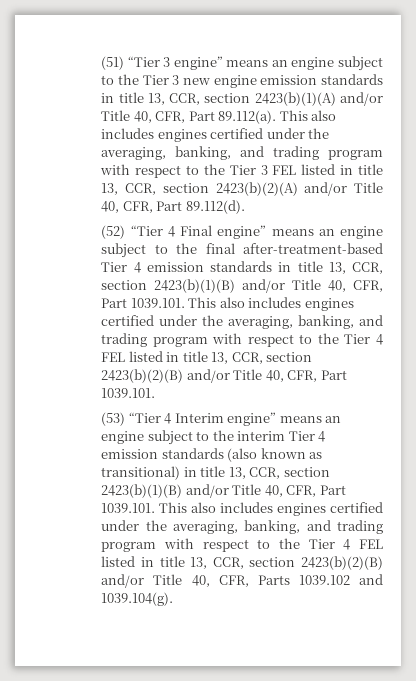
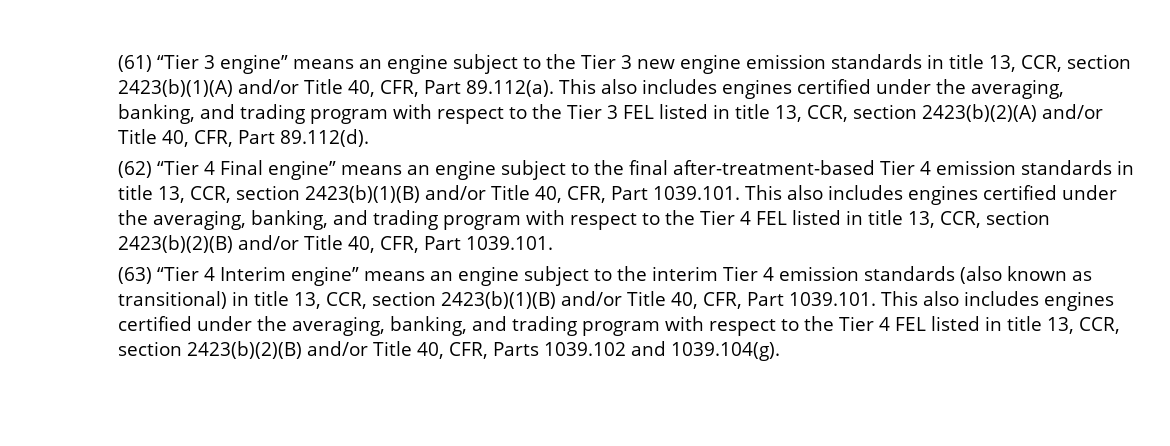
- (51) “Tier 3 engine” means an engine subject to the Tier 3 new engine emission standards in title 13, CCR, section 2423(b)(1)(A) and/or Title 40, CFR, Part 89.112(a). This also includes engines certified under the averaging, banking, and trading program with respect to the Tier 3 FEL listed in title 13, CCR, section 2423(b)(2)(A) and/or Title 40, CFR, Part 89.112(d).
+ (61) “Tier 3 engine” means an engine subject to the Tier 3 new engine emission standards in title 13, CCR, section 2423(b)(1)(A) and/or Title 40, CFR, Part 89.112(a). This also includes engines certified under the averaging, banking, and trading program with respect to the Tier 3 FEL listed in title 13, CCR, section 2423(b)(2)(A) and/or Title 40, CFR, Part 89.112(d).
- (52) “Tier 4 Final engine” means an engine subject to the final after-treatment-based Tier 4 emission standards in title 13, CCR, section 2423(b)(1)(B) and/or Title 40, CFR, Part 1039.101. This also includes engines certified under the averaging, banking, and trading program with respect to the Tier 4 FEL listed in title 13, CCR, section 2423(b)(2)(B) and/or Title 40, CFR, Part 1039.101.
+ (62) “Tier 4 Final engine” means an engine subject to the final after-treatment-based Tier 4 emission standards in title 13, CCR, section 2423(b)(1)(B) and/or Title 40, CFR, Part 1039.101. This also includes engines certified under the averaging, banking, and trading program with respect to the Tier 4 FEL listed in title 13, CCR, section 2423(b)(2)(B) and/or Title 40, CFR, Part 1039.101.
- (53) “Tier 4 Interim engine” means an engine subject to the interim Tier 4 emission standards (also known as transitional) in title 13, CCR, section 2423(b)(1)(B) and/or Title 40, CFR, Part 1039.101. This also includes engines certified under the averaging, banking, and trading program with respect to the Tier 4 FEL listed in title 13, CCR, section 2423(b)(2)(B) and/or Title 40, CFR, Parts 1039.102 and 1039.104(g).
+ (63) “Tier 4 Interim engine” means an engine subject to the interim Tier 4 emission standards (also known as transitional) in title 13, CCR, section 2423(b)(1)(B) and/or Title 40, CFR, Part 1039.101. This also includes engines certified under the averaging, banking, and trading program with respect to the Tier 4 FEL listed in title 13, CCR, section 2423(b)(2)(B) and/or Title 40, CFR, Parts 1039.102 and 1039.104(g).

